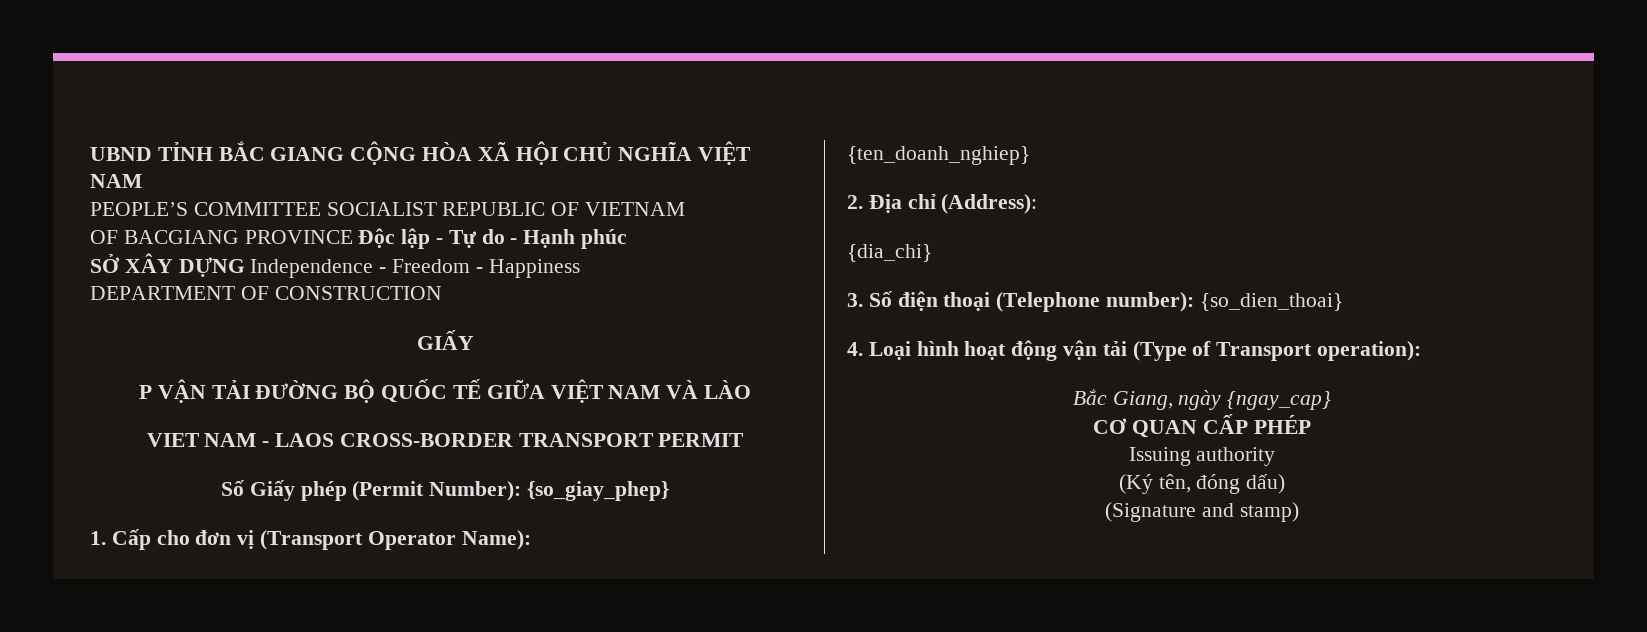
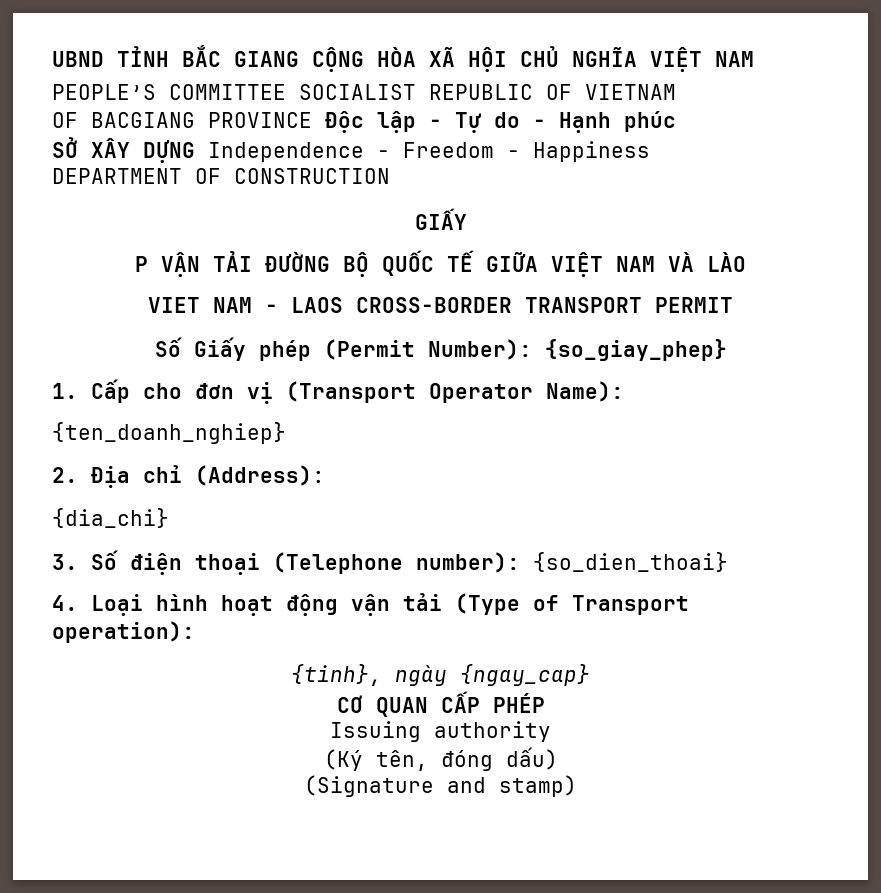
- Bắc Giang, ngày {ngay_cap}
+ {tinh}, ngày {ngay_cap}

